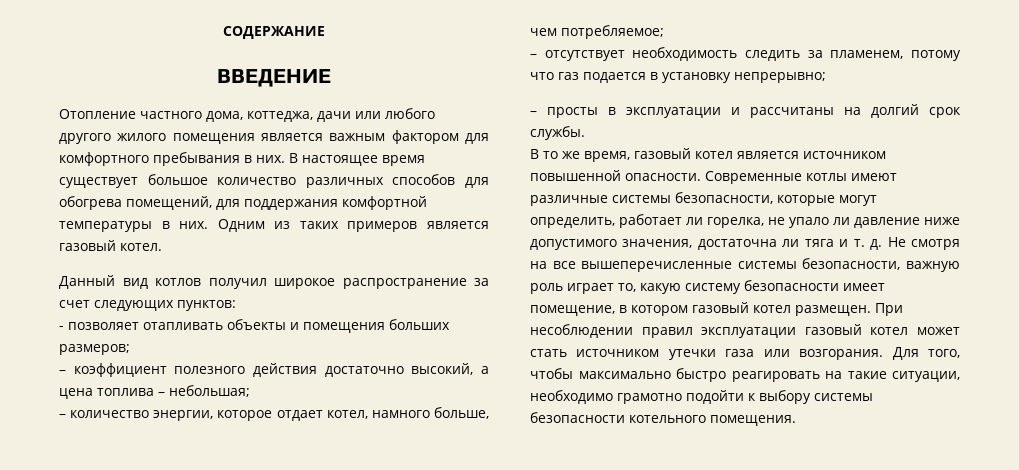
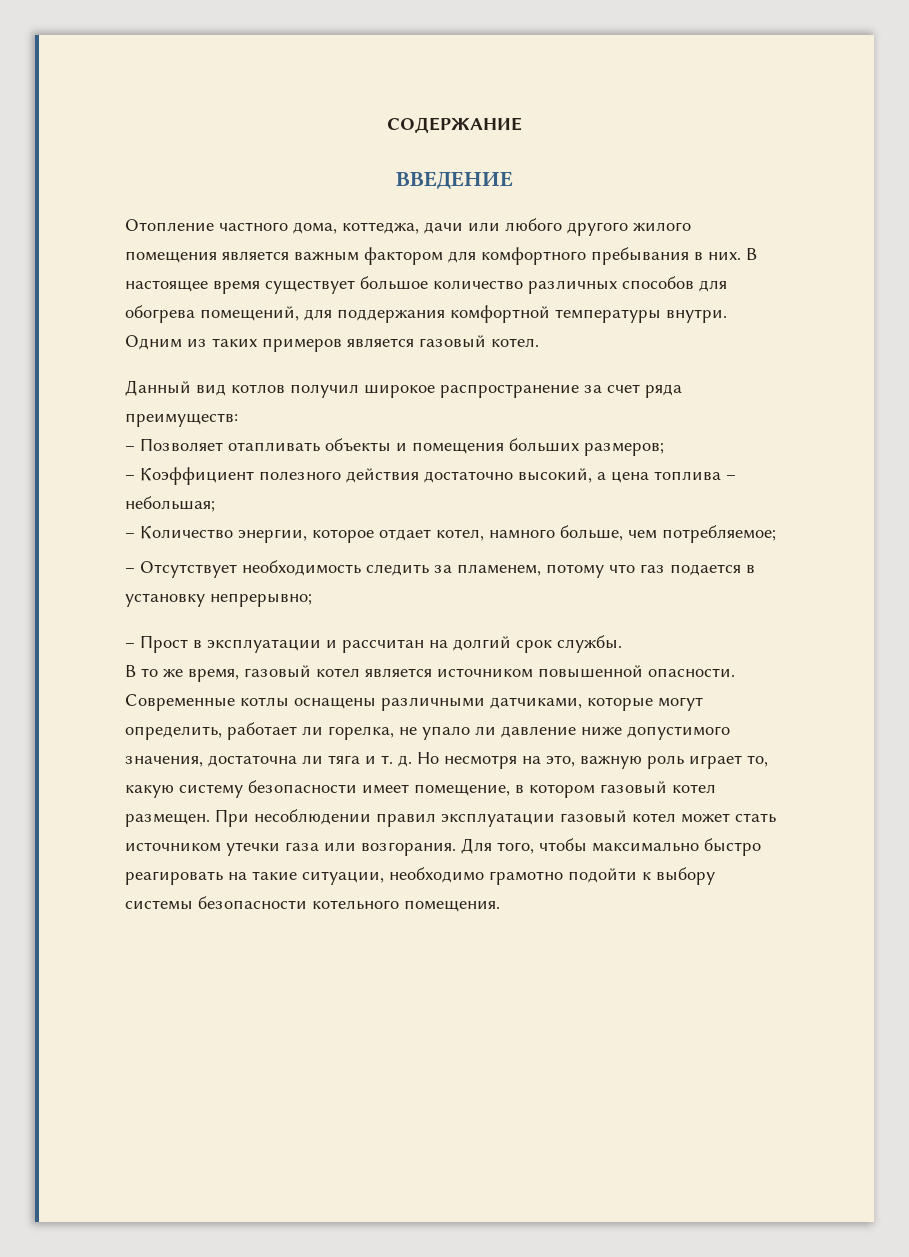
- В настоящее время существует большое количество различных способов для обогрева помещений, для поддержания комфортной температуры в них.
+ В настоящее время существует большое количество различных способов для обогрева помещений, для поддержания комфортной температуры внутри.
- Данный вид котлов получил широкое распространение за счет следующих пунктов:
- - позволяет отапливать объекты и помещения больших размеров;
+ Данный вид котлов получил широкое распространение за счет ряда преимуществ:
+ – Позволяет отапливать объекты и помещения больших размеров;
- – коэффициент полезного действия достаточно высокий, а цена топлива – небольшая;
+ – Коэффициент полезного действия достаточно высокий, а цена топлива – небольшая;
- – количество энергии, которое отдает котел, намного больше, чем потребляемое;
+ – Количество энергии, которое отдает котел, намного больше, чем потребляемое;
- – отсутствует необходимость следить за пламенем, потому что газ подается в установку непрерывно;
+ – Отсутствует необходимость следить за пламенем, потому что газ подается в установку непрерывно;
- – просты в эксплуатации и рассчитаны на долгий срок службы.
+ – Прост в эксплуатации и рассчитан на долгий срок службы.
- Современные котлы имеют различные системы безопасности, которые могут определить, работает ли горелка, не упало ли давление ниже допустимого значения, достаточна ли тяга и т. д.
+ Современные котлы оснащены различными датчиками, которые могут определить, работает ли горелка, не упало ли давление ниже допустимого значения, достаточна ли тяга и т. д.
- Не смотря на все вышеперечисленные системы безопасности, важную роль играет то, какую систему безопасности имеет помещение, в котором газовый котел размещен.
+ Но несмотря на это, важную роль играет то, какую систему безопасности имеет помещение, в котором газовый котел размещен.

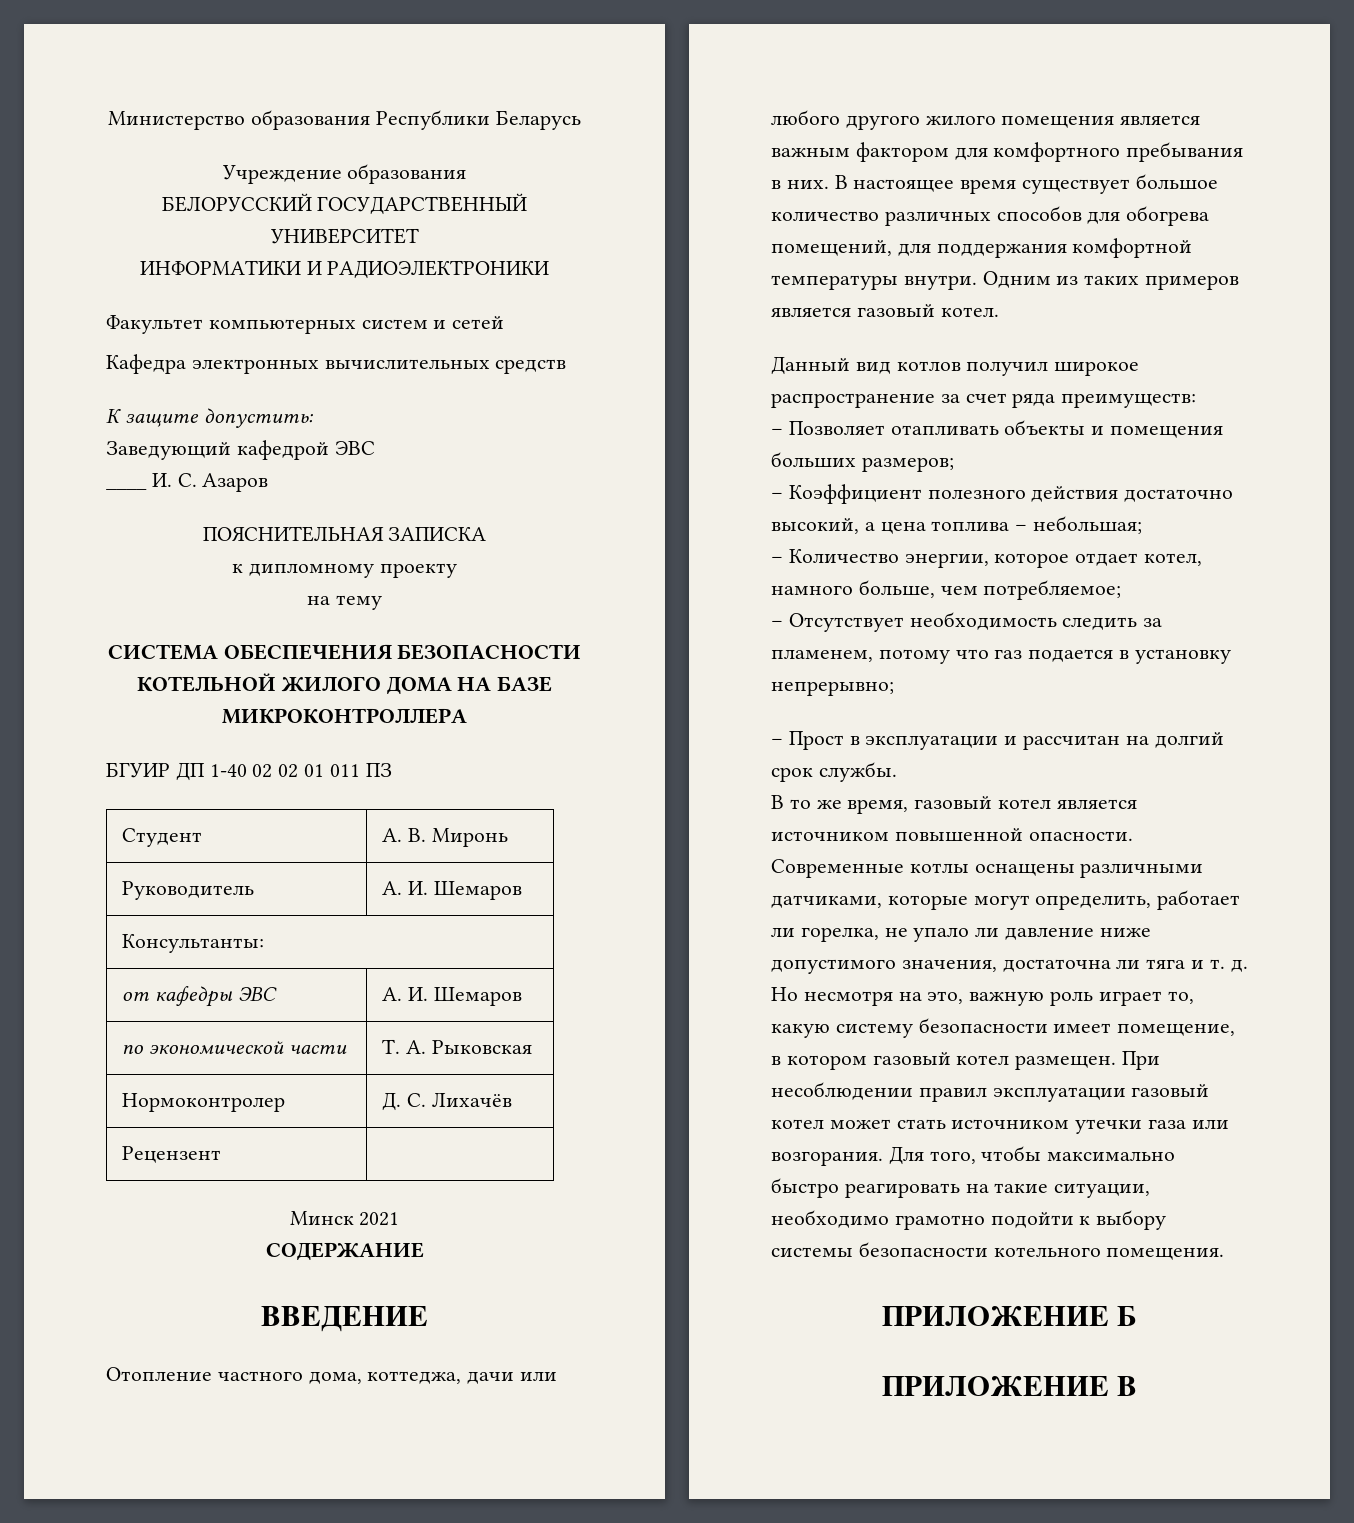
+ Министерство образования Республики Беларусь
+ Учреждение образования
+ БЕЛОРУССКИЙ ГОСУДАРСТВЕННЫЙ УНИВЕРСИТЕТ
+ ИНФОРМАТИКИ И РАДИОЭЛЕКТРОНИКИ
+ Факультет компьютерных систем и сетей
+ Кафедра электронных вычислительных средств
+ К защите допустить:
+ Заведующий кафедрой ЭВС
+ ____ И. С. Азаров
+ ПОЯСНИТЕЛЬНАЯ ЗАПИСКА
+ к дипломному проекту
+ на тему
+ СИСТЕМА ОБЕСПЕЧЕНИЯ БЕЗОПАСНОСТИ КОТЕЛЬНОЙ ЖИЛОГО ДОМА НА БАЗЕ МИКРОКОНТРОЛЛЕРА
+ БГУИР ДП 1-40 02 02 01 011 ПЗ
+ Студент | А. В. Миронь
+ Руководитель | А. И. Шемаров
+ Консультанты:
+ от кафедры ЭВС | А. И. Шемаров
+ по экономической части | Т. А. Рыковская
+ Нормоконтролер | Д. С. Лихачёв
+ Рецензент |
+ Минск 2021
+ ПРИЛОЖЕНИЕ Б
+ ПРИЛОЖЕНИЕ В

